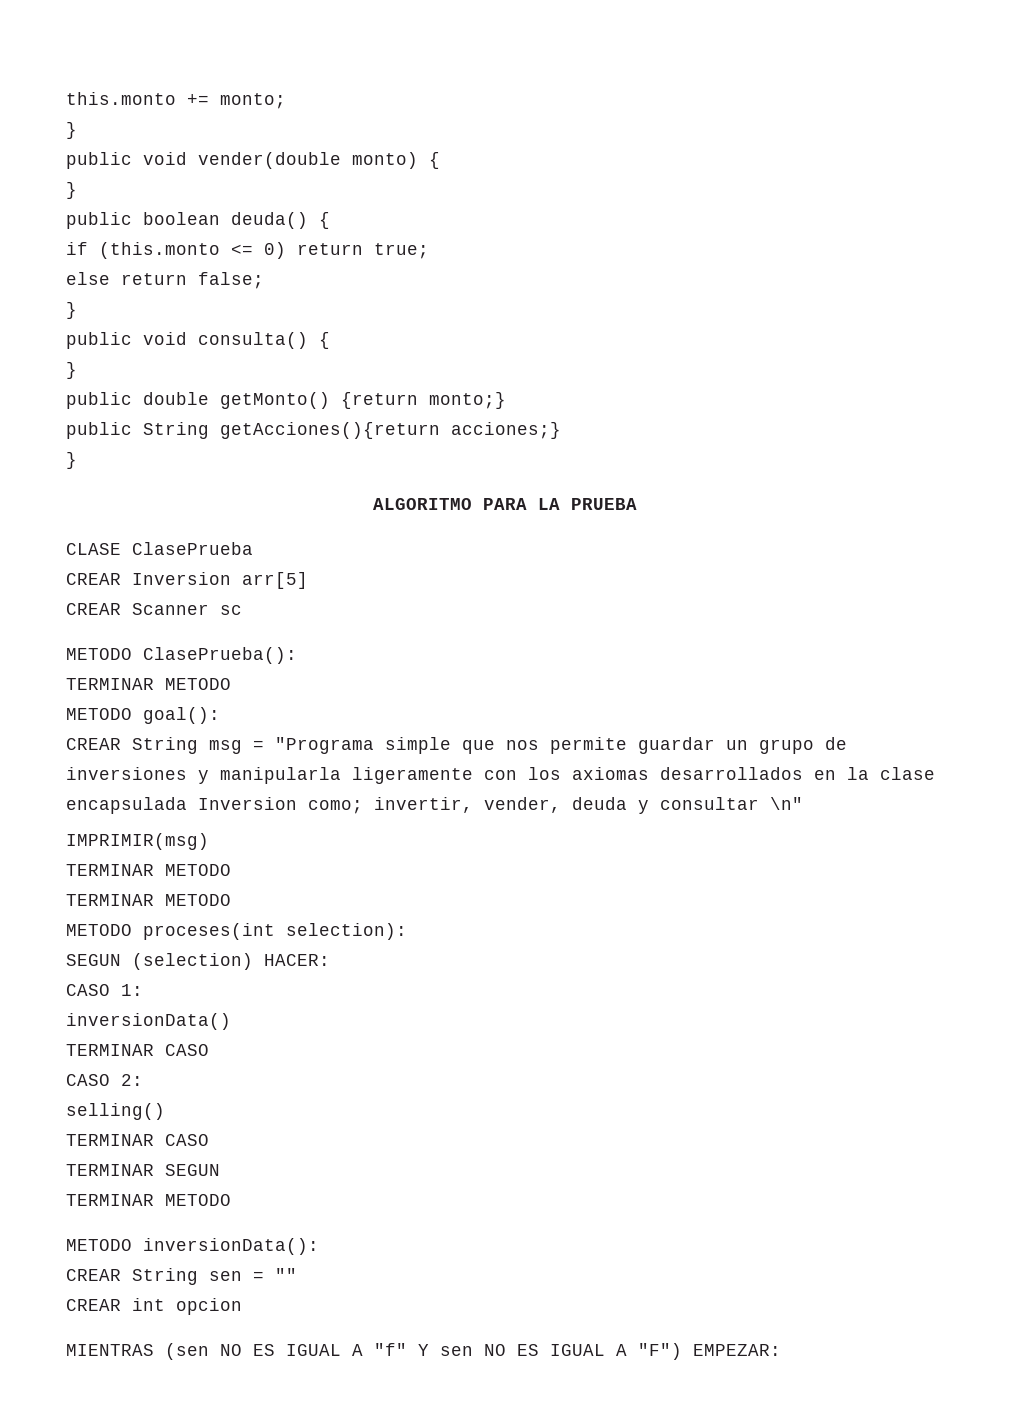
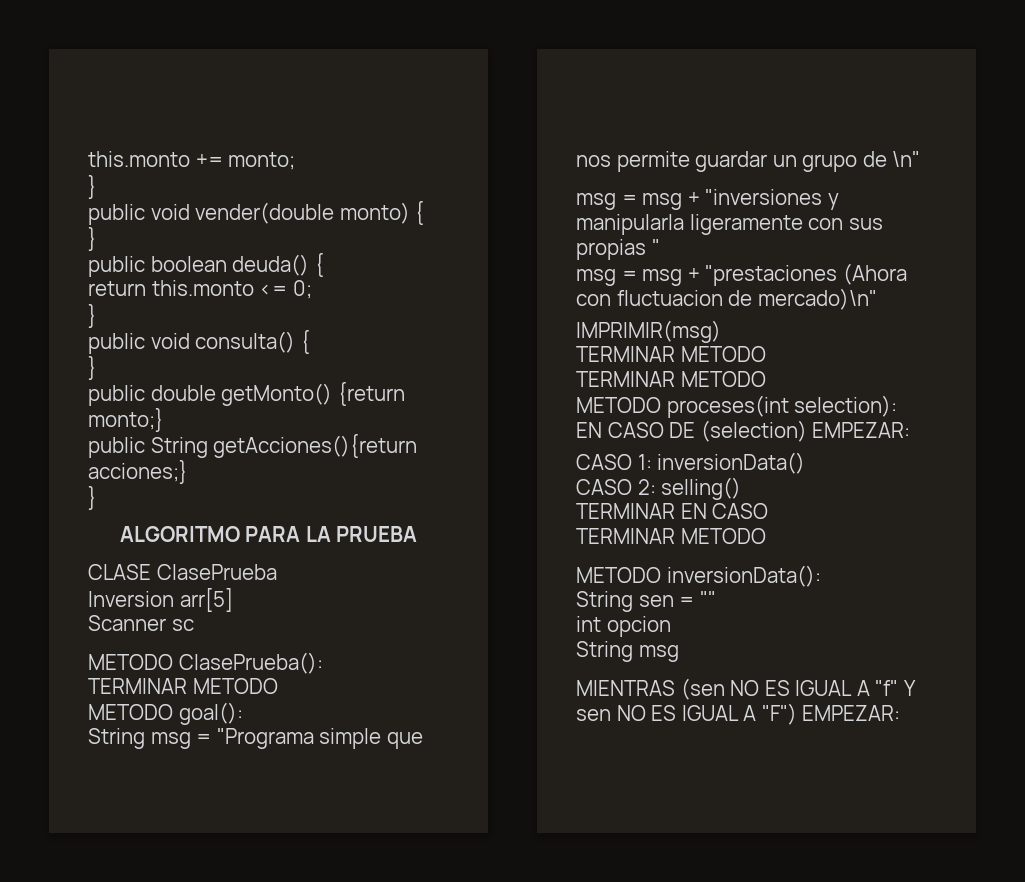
- if (this.monto <= 0) return true;
- else return false;
+ return this.monto <= 0;
- CREAR Inversion arr[5]
+ Inversion arr[5]
- CREAR Scanner sc
+ Scanner sc
- CREAR String msg = "Programa simple que nos permite guardar un grupo de inversiones y manipularla ligeramente con los axiomas desarrollados en la clase encapsulada Inversion como; invertir, vender, deuda y consultar \n"
+ String msg = "Programa simple que nos permite guardar un grupo de \n"
+ msg = msg + "inversiones y manipularla ligeramente con sus propias "
+ msg = msg + "prestaciones (Ahora con fluctuacion de mercado)\n"
- SEGUN (selection) HACER:
+ EN CASO DE (selection) EMPEZAR:
- CASO 1:
- inversionData()
- TERMINAR CASO
+ CASO 1: inversionData()
- CASO 2:
- selling()
- TERMINAR CASO
- TERMINAR SEGUN
+ CASO 2: selling()
+ TERMINAR EN CASO
- CREAR String sen = ""
+ String sen = ""
- CREAR int opcion
+ int opcion
+ String msg

